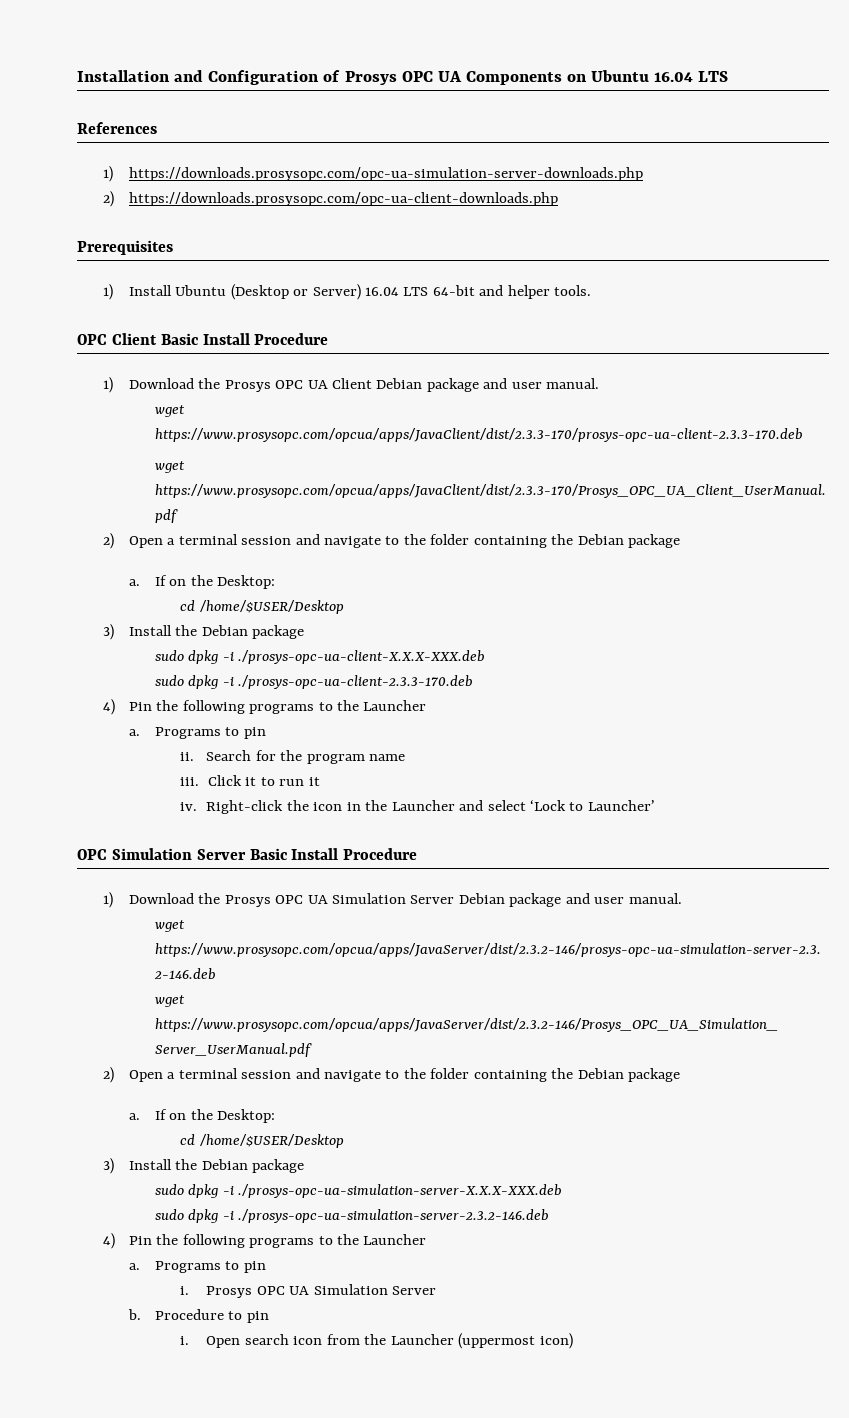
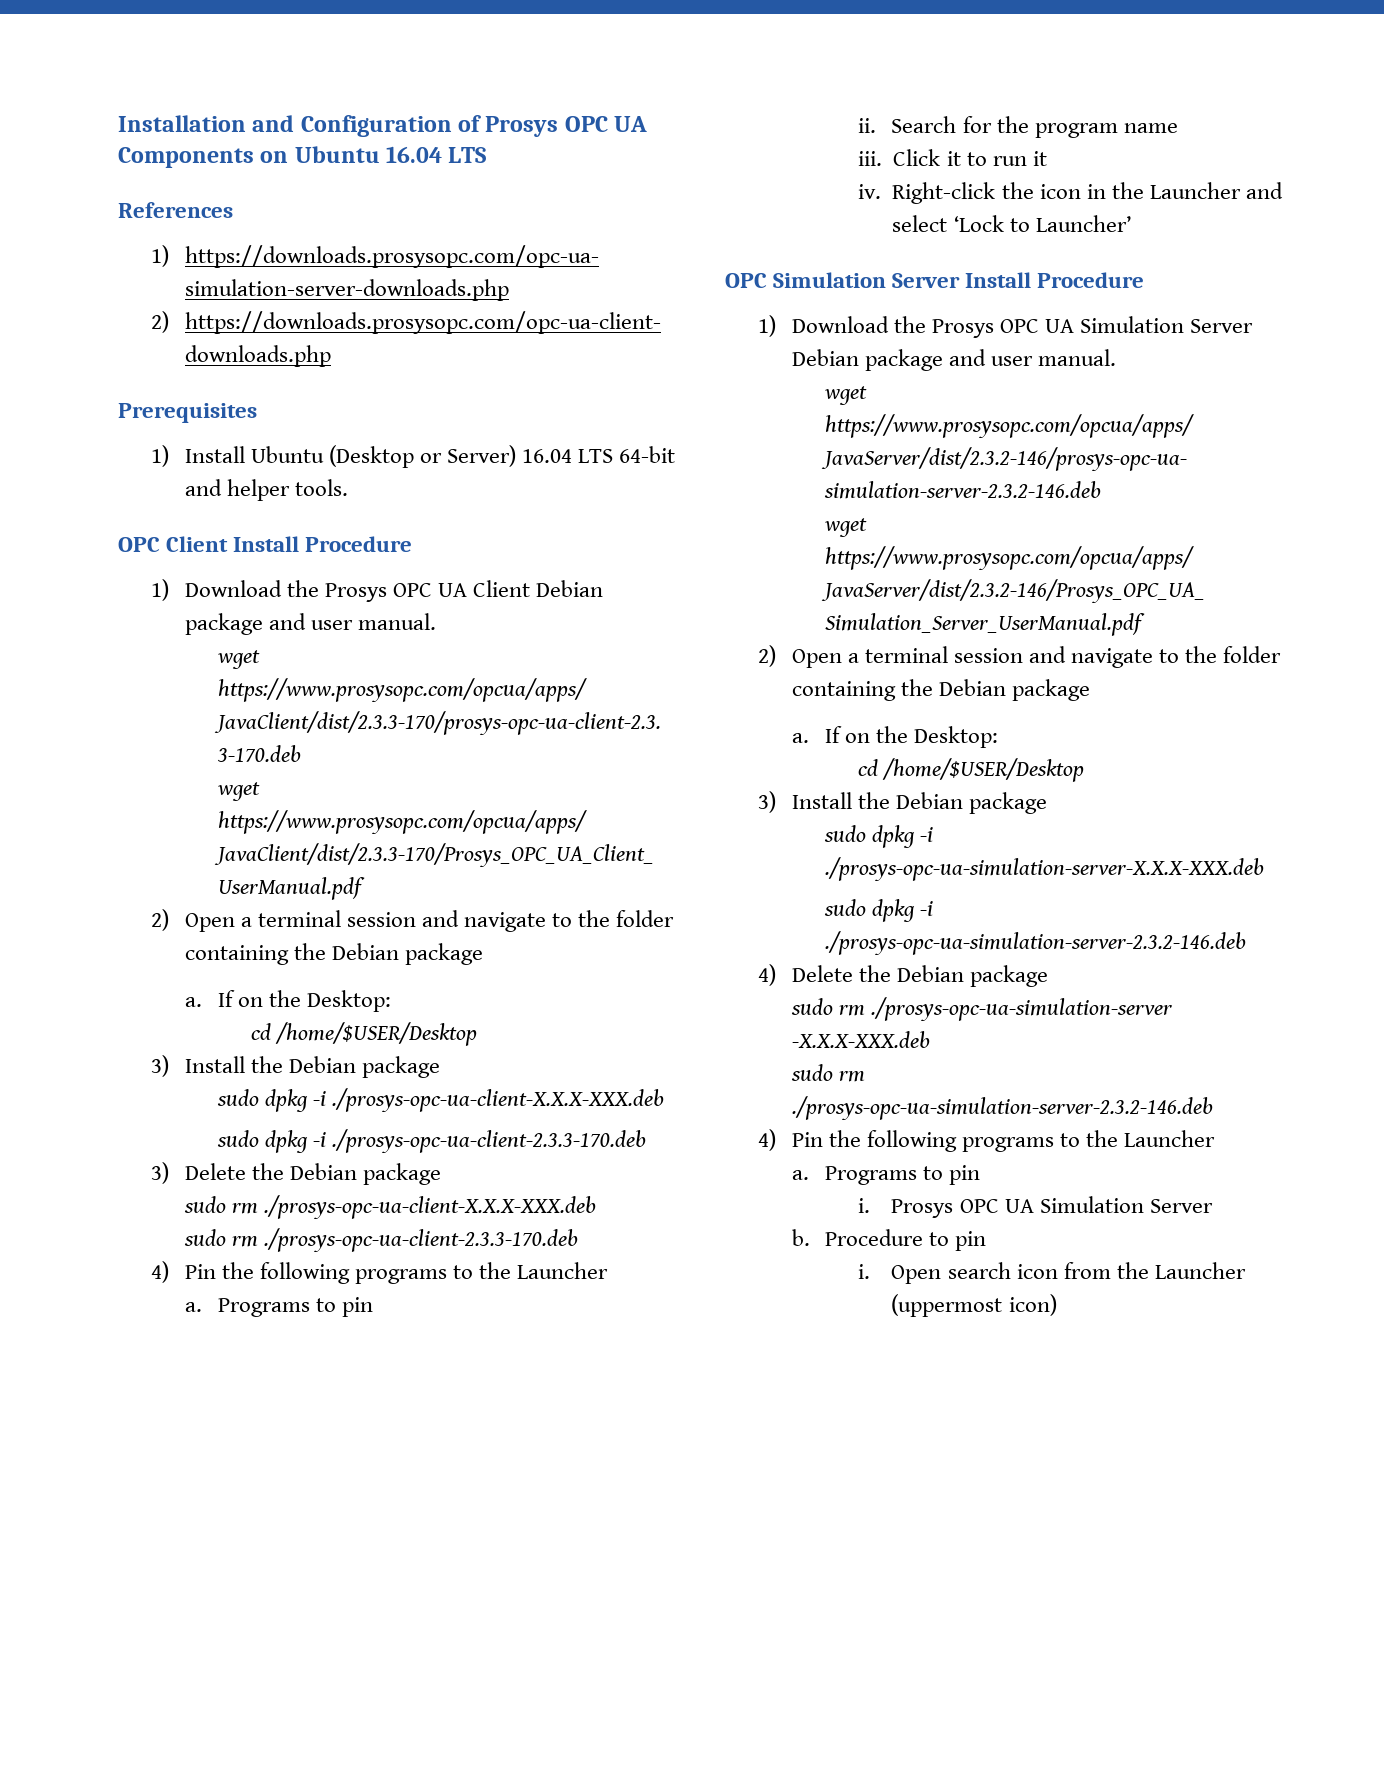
- OPC Client Basic Install Procedure
+ OPC Client Install Procedure
+ 3) Delete the Debian package
+ sudo rm ./prosys-opc-ua-client-X.X.X-XXX.deb
+ sudo rm ./prosys-opc-ua-client-2.3.3-170.deb
- OPC Simulation Server Basic Install Procedure
+ OPC Simulation Server Install Procedure
+ 4) Delete the Debian package
+ sudo rm ./prosys-opc-ua-simulation-server -X.X.X-XXX.deb
+ sudo rm ./prosys-opc-ua-simulation-server-2.3.2-146.deb

